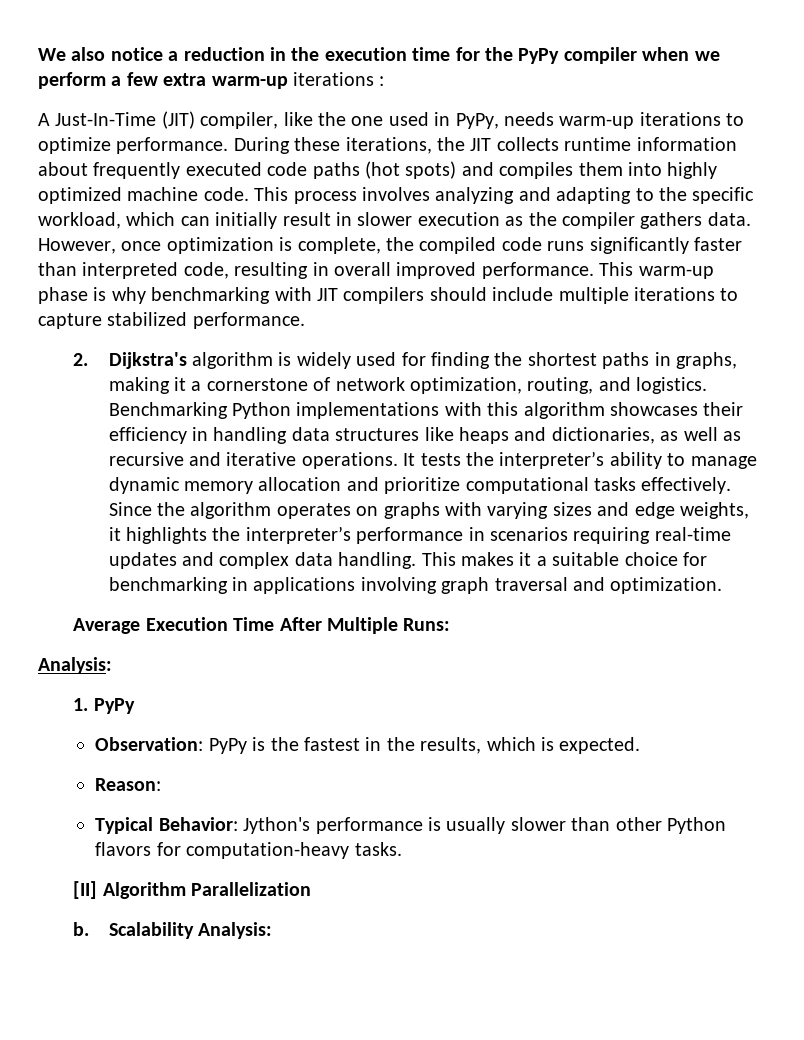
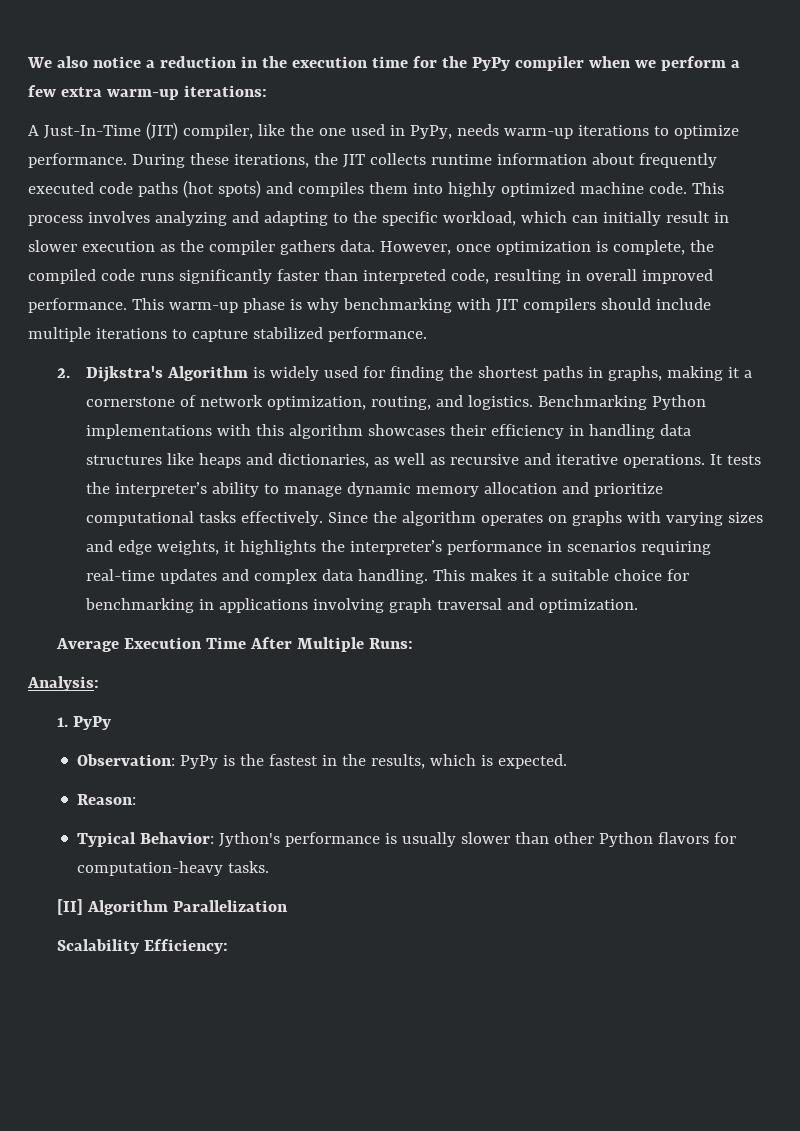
- We also notice a reduction in the execution time for the PyPy compiler when we perform a few extra warm-up iterations :
+ We also notice a reduction in the execution time for the PyPy compiler when we perform a few extra warm-up iterations:
- 2. Dijkstra's algorithm is widely used for finding the shortest paths in graphs, making it a cornerstone of network optimization, routing, and logistics.
+ 2. Dijkstra's Algorithm is widely used for finding the shortest paths in graphs, making it a cornerstone of network optimization, routing, and logistics.
- b. Scalability Analysis:
+ Scalability Efficiency:

